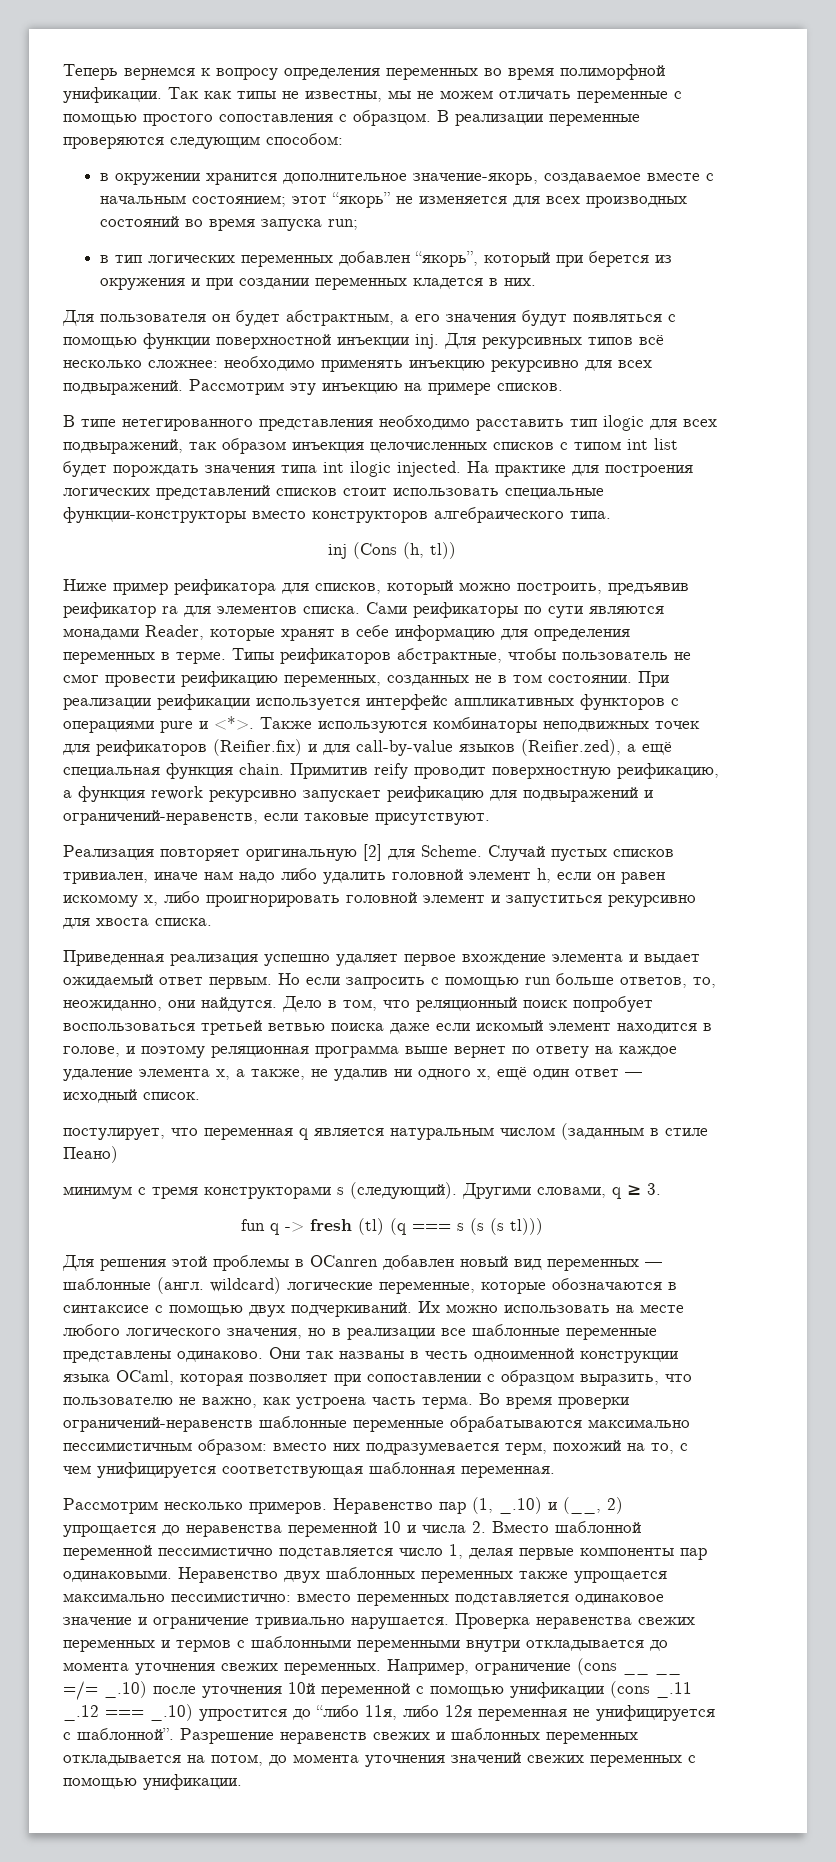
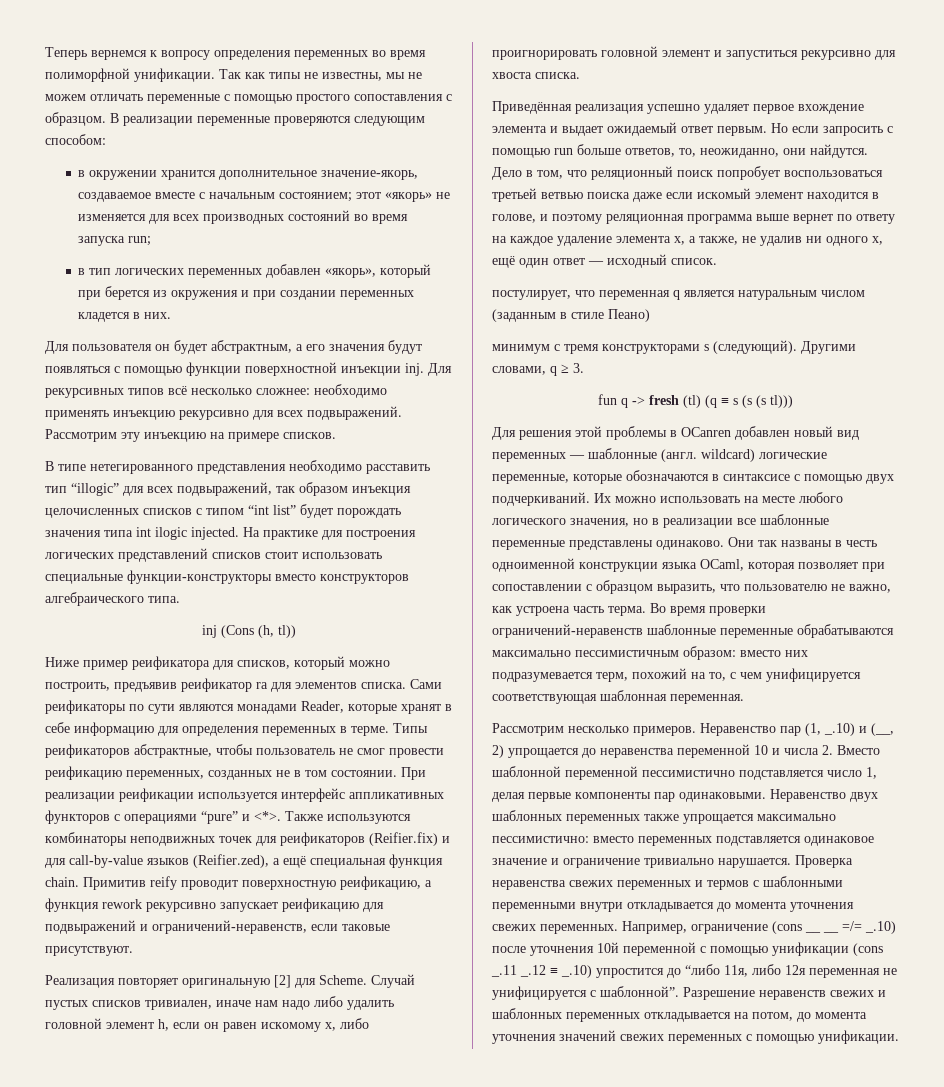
- в окружении хранится дополнительное значение-якорь, создаваемое вместе с начальным состоянием; этот “якорь” не изменяется для всех производных состояний во время запуска run;
+ в окружении хранится дополнительное значение-якорь, создаваемое вместе с начальным состоянием; этот «якорь» не изменяется для всех производных состояний во время запуска run;
- в тип логических переменных добавлен “якорь”, который при берется из окружения и при создании переменных кладется в них.
+ в тип логических переменных добавлен «якорь», который при берется из окружения и при создании переменных кладется в них.
- В типе нетегированного представления необходимо расставить тип ilogic для всех подвыражений, так образом инъекция целочисленных списков с типом int list будет порождать значения типа int ilogic injected.
+ В типе нетегированного представления необходимо расставить тип “illogic” для всех подвыражений, так образом инъекция целочисленных списков с типом “int list” будет порождать значения типа int ilogic injected.
- При реализации реификации используется интерфейс аппликативных функторов с операциями pure и <*>.
+ При реализации реификации используется интерфейс аппликативных функторов с операциями “pure” и <*>.
- Приведенная реализация успешно удаляет первое вхождение элемента и выдает ожидаемый ответ первым.
+ Приведённая реализация успешно удаляет первое вхождение элемента и выдает ожидаемый ответ первым.
- fun q -> fresh (tl) (q === s (s (s tl)))
+ fun q -> fresh (tl) (q ≡ s (s (s tl)))
- Например, ограничение (cons __ __ =/= _.10) после уточнения 10й переменной с помощью унификации (cons _.11 _.12 === _.10) упростится до “либо 11я, либо 12я переменная не унифицируется с шаблонной”.
+ Например, ограничение (cons __ __ =/= _.10) после уточнения 10й переменной с помощью унификации (cons _.11 _.12 ≡ _.10) упростится до “либо 11я, либо 12я переменная не унифицируется с шаблонной”.

